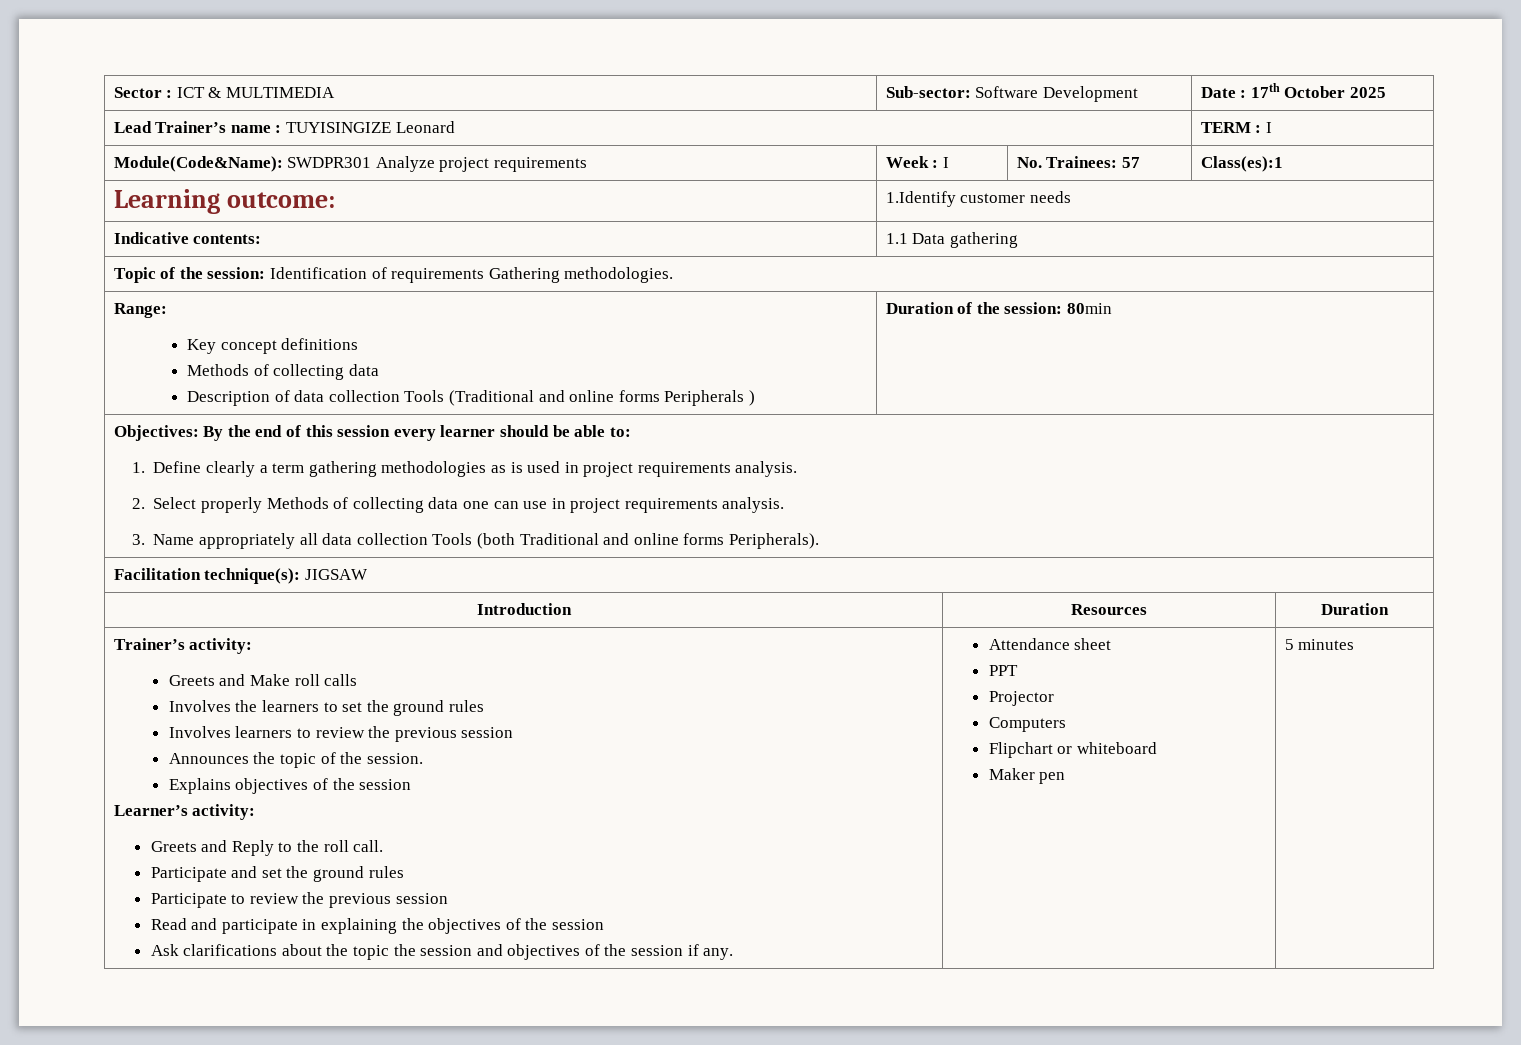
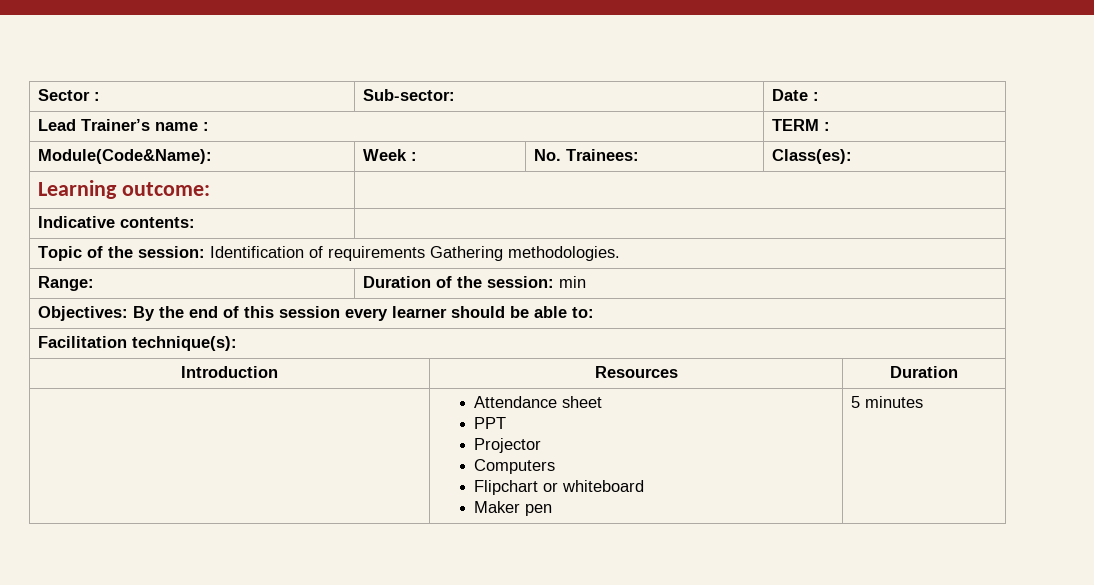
- Sector : ICT & MULTIMEDIA | Sub-sector: Software Development | Date : 17th October 2025
+ Sector : | Sub-sector: | Date :
- Lead Trainer’s name : TUYISINGIZE Leonard | TERM : I
+ Lead Trainer’s name : | TERM :
- Module(Code&Name): SWDPR301 Analyze project requirements | Week : I | No. Trainees: 57 | Class(es):1
+ Module(Code&Name): | Week : | No. Trainees: | Class(es):
- Learning outcome: | 1.Identify customer needs
+ Learning outcome: |
- Indicative contents: | 1.1 Data gathering
+ Indicative contents: |
- Range:
- Key concept definitions
- Methods of collecting data
- Description of data collection Tools (Traditional and online forms Peripherals ) | Duration of the session: 80min
+ Range: | Duration of the session: min
- 1. Define clearly a term gathering methodologies as is used in project requirements analysis.
- 2. Select properly Methods of collecting data one can use in project requirements analysis.
- 3. Name appropriately all data collection Tools (both Traditional and online forms Peripherals).
- Facilitation technique(s): JIGSAW
+ Facilitation technique(s):
- Trainer’s activity:
- Greets and Make roll calls
- Involves the learners to set the ground rules
- Involves learners to review the previous session
- Announces the topic of the session.
- Explains objectives of the session
- Learner’s activity:
- Greets and Reply to the roll call.
- Participate and set the ground rules
- Participate to review the previous session
- Read and participate in explaining the objectives of the session
- Ask clarifications about the topic the session and objectives of the session if any.

